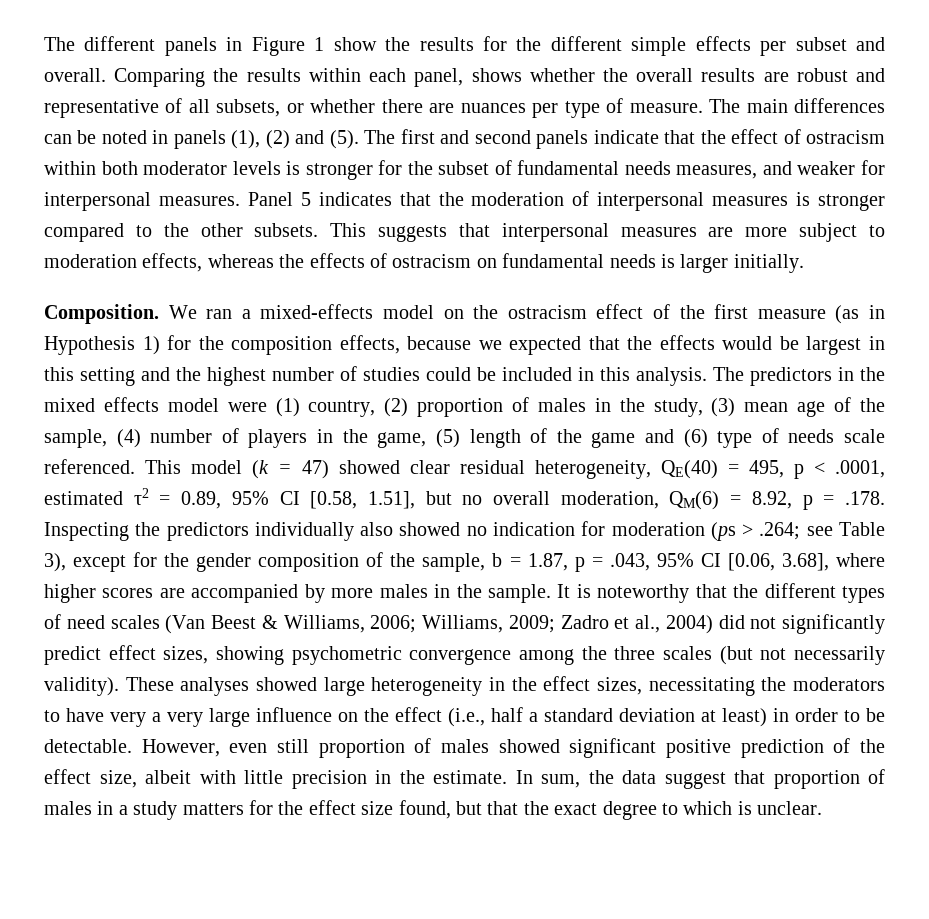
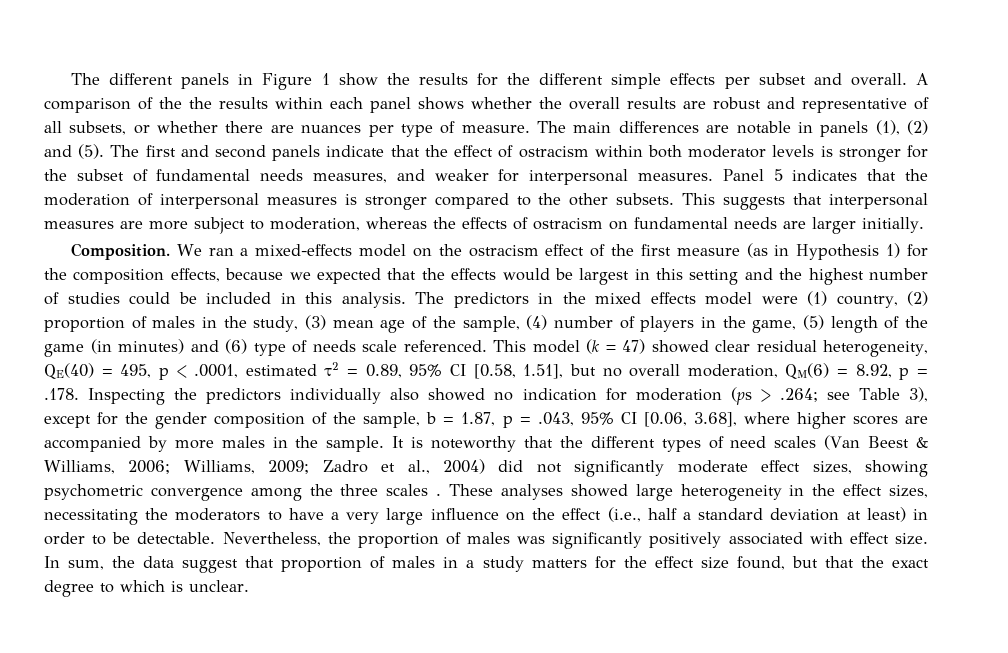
- Comparing the results within each panel, shows whether the overall results are robust and representative of all subsets, or whether there are nuances per type of measure.
+ A comparison of the the results within each panel shows whether the overall results are robust and representative of all subsets, or whether there are nuances per type of measure.
- The main differences can be noted in panels (1), (2) and (5).
+ The main differences are notable in panels (1), (2) and (5).
- This suggests that interpersonal measures are more subject to moderation effects, whereas the effects of ostracism on fundamental needs is larger initially.
+ This suggests that interpersonal measures are more subject to moderation, whereas the effects of ostracism on fundamental needs are larger initially.
- The predictors in the mixed effects model were (1) country, (2) proportion of males in the study, (3) mean age of the sample, (4) number of players in the game, (5) length of the game and (6) type of needs scale referenced.
+ The predictors in the mixed effects model were (1) country, (2) proportion of males in the study, (3) mean age of the sample, (4) number of players in the game, (5) length of the game (in minutes) and (6) type of needs scale referenced.
- It is noteworthy that the different types of need scales (Van Beest & Williams, 2006; Williams, 2009; Zadro et al., 2004) did not significantly predict effect sizes, showing psychometric convergence among the three scales (but not necessarily validity).
+ It is noteworthy that the different types of need scales (Van Beest & Williams, 2006; Williams, 2009; Zadro et al., 2004) did not significantly moderate effect sizes, showing psychometric convergence among the three scales .
- These analyses showed large heterogeneity in the effect sizes, necessitating the moderators to have very a very large influence on the effect (i.e., half a standard deviation at least) in order to be detectable.
+ These analyses showed large heterogeneity in the effect sizes, necessitating the moderators to have a very large influence on the effect (i.e., half a standard deviation at least) in order to be detectable.
- However, even still proportion of males showed significant positive prediction of the effect size, albeit with little precision in the estimate.
+ Nevertheless, the proportion of males was significantly positively associated with effect size.

